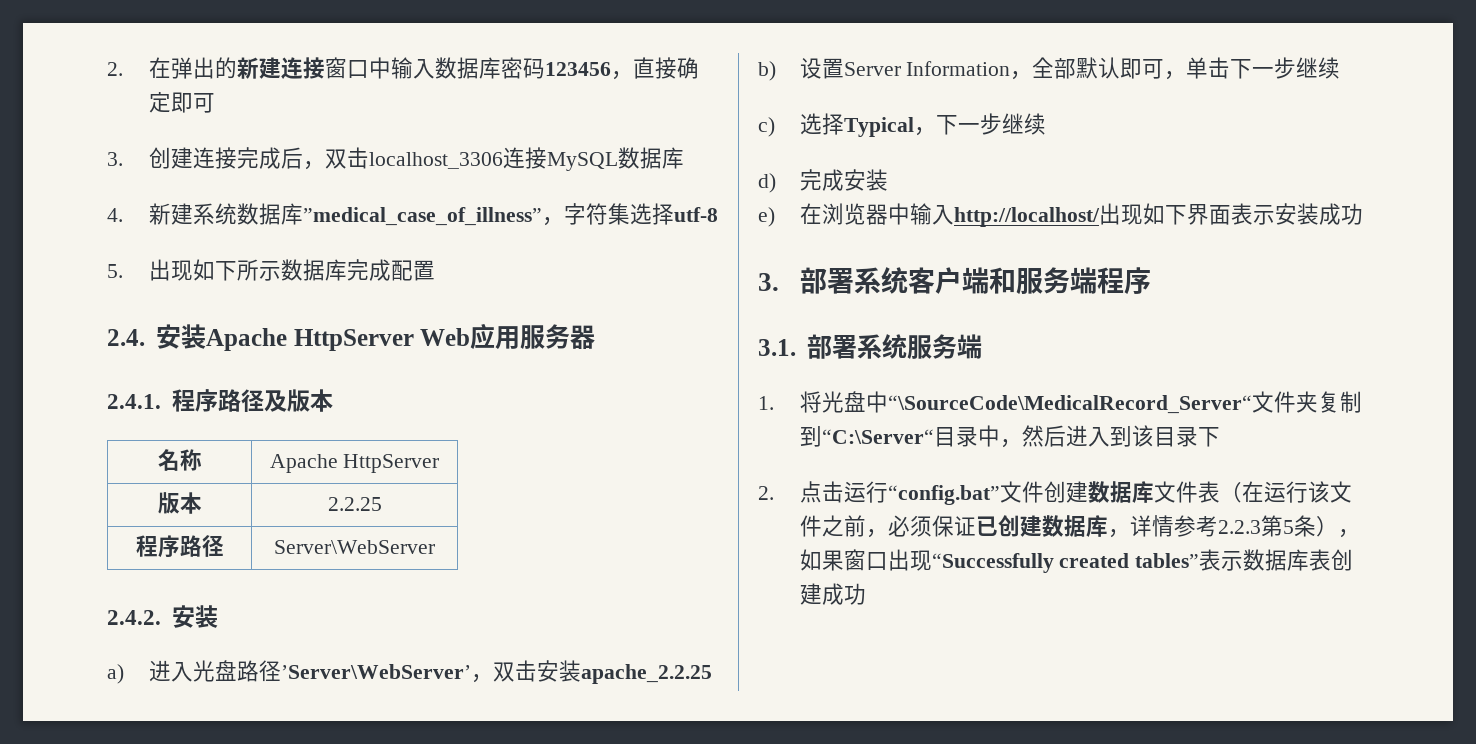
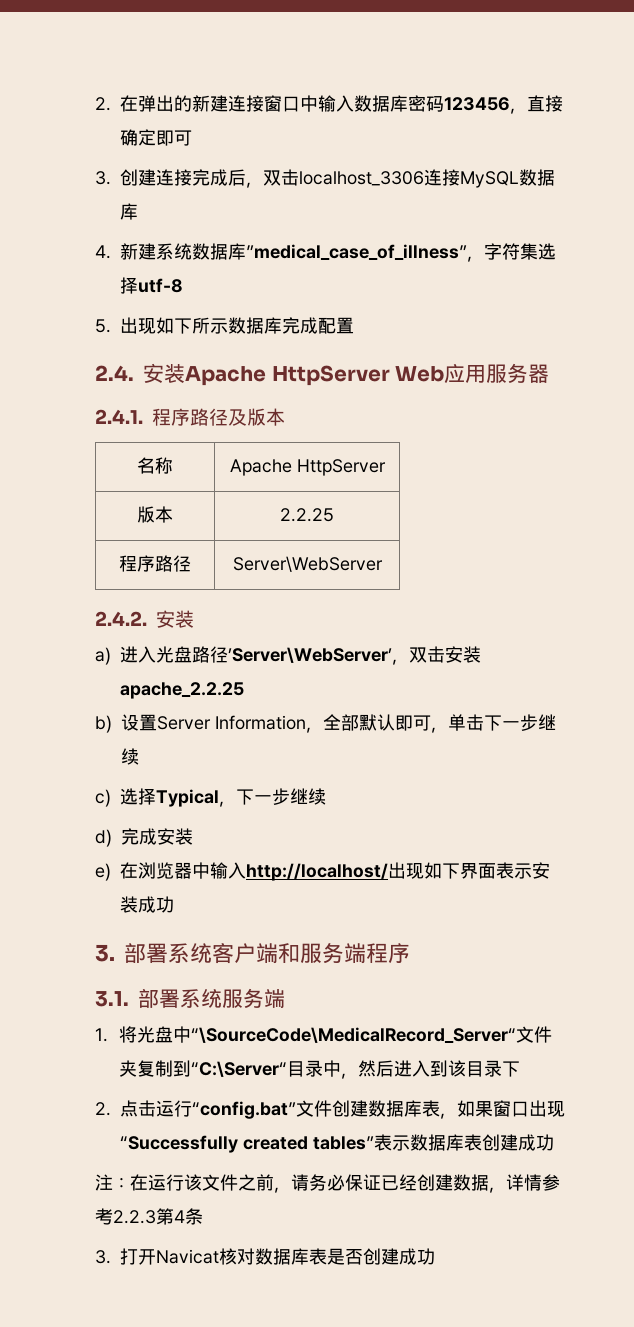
- 2.点击运行“config.bat”文件创建数据库文件表（在运行该文件之前，必须保证已创建数据库，详情参考2.2.3第5条），如果窗口出现“Successfully created tables”表示数据库表创建成功
+ 2.点击运行“config.bat”文件创建数据库表，如果窗口出现“Successfully created tables”表示数据库表创建成功
+ 注：在运行该文件之前，请务必保证已经创建数据，详情参考2.2.3第4条
+ 3.打开Navicat核对数据库表是否创建成功

